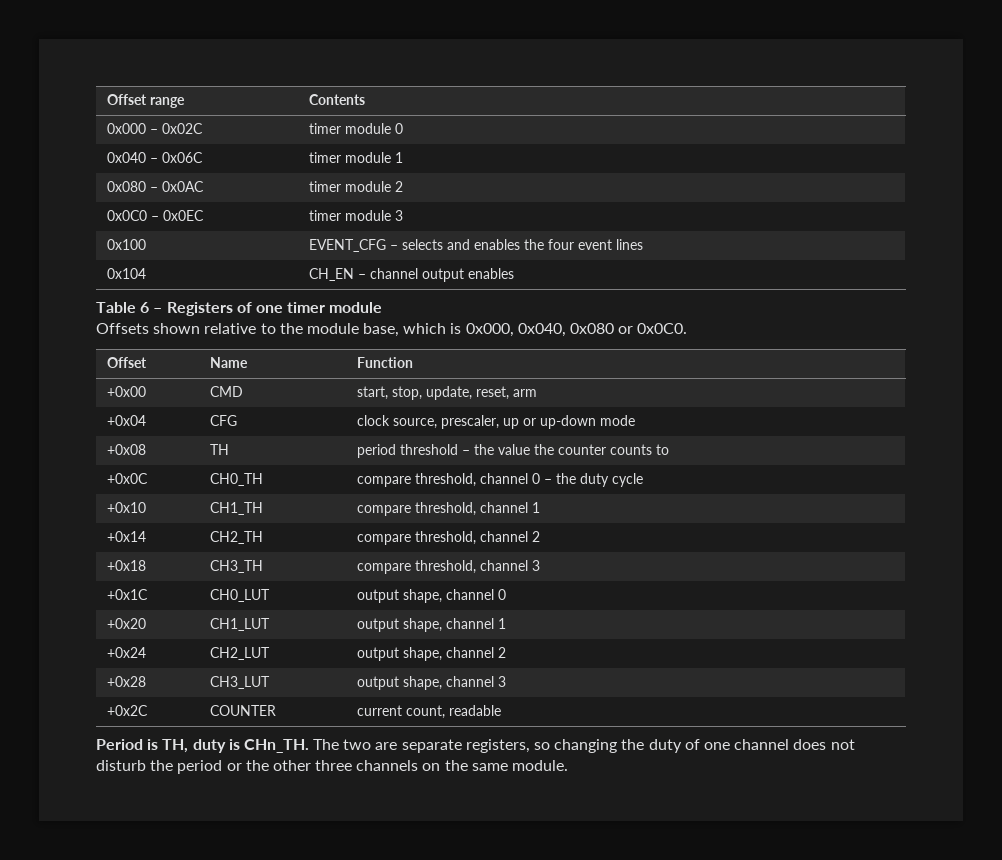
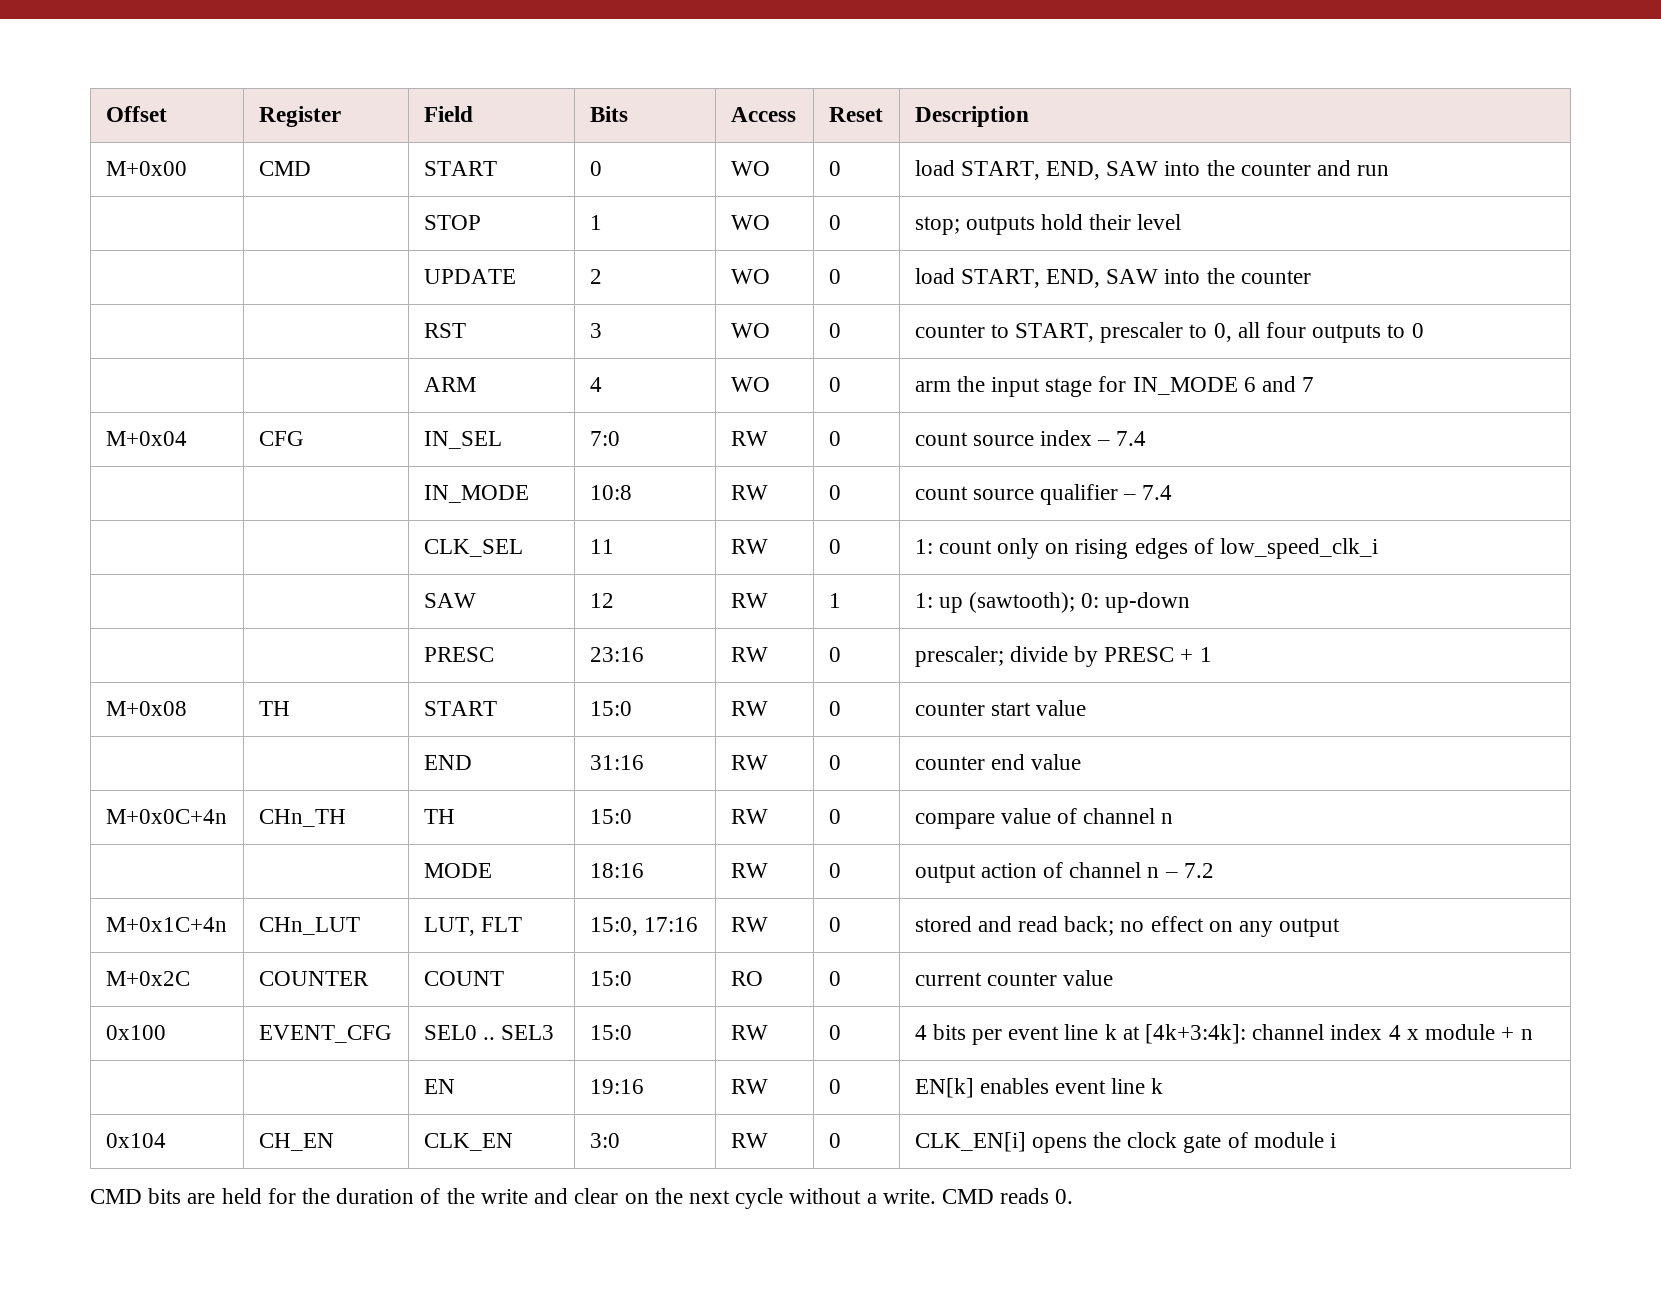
- Offset range | Contents
- 0x000 – 0x02C | timer module 0
- 0x040 – 0x06C | timer module 1
- 0x080 – 0x0AC | timer module 2
- 0x0C0 – 0x0EC | timer module 3
- 0x100 | EVENT_CFG – selects and enables the four event lines
- 0x104 | CH_EN – channel output enables
- Table 6 – Registers of one timer module
- Offsets shown relative to the module base, which is 0x000, 0x040, 0x080 or 0x0C0.
- Offset | Name | Function
- +0x00 | CMD | start, stop, update, reset, arm
- +0x04 | CFG | clock source, prescaler, up or up-down mode
- +0x08 | TH | period threshold – the value the counter counts to
- +0x0C | CH0_TH | compare threshold, channel 0 – the duty cycle
- +0x10 | CH1_TH | compare threshold, channel 1
- +0x14 | CH2_TH | compare threshold, channel 2
- +0x18 | CH3_TH | compare threshold, channel 3
- +0x1C | CH0_LUT | output shape, channel 0
- +0x20 | CH1_LUT | output shape, channel 1
- +0x24 | CH2_LUT | output shape, channel 2
- +0x28 | CH3_LUT | output shape, channel 3
- +0x2C | COUNTER | current count, readable
- Period is TH, duty is CHn_TH. The two are separate registers, so changing the duty of one channel does not disturb the period or the other three channels on the same module.
+ Offset | Register | Field | Bits | Access | Reset | Description
+ M+0x00 | CMD | START | 0 | WO | 0 | load START, END, SAW into the counter and run
+ | | STOP | 1 | WO | 0 | stop; outputs hold their level
+ | | UPDATE | 2 | WO | 0 | load START, END, SAW into the counter
+ | | RST | 3 | WO | 0 | counter to START, prescaler to 0, all four outputs to 0
+ | | ARM | 4 | WO | 0 | arm the input stage for IN_MODE 6 and 7
+ M+0x04 | CFG | IN_SEL | 7:0 | RW | 0 | count source index – 7.4
+ | | IN_MODE | 10:8 | RW | 0 | count source qualifier – 7.4
+ | | CLK_SEL | 11 | RW | 0 | 1: count only on rising edges of low_speed_clk_i
+ | | SAW | 12 | RW | 1 | 1: up (sawtooth); 0: up-down
+ | | PRESC | 23:16 | RW | 0 | prescaler; divide by PRESC + 1
+ M+0x08 | TH | START | 15:0 | RW | 0 | counter start value
+ | | END | 31:16 | RW | 0 | counter end value
+ M+0x0C+4n | CHn_TH | TH | 15:0 | RW | 0 | compare value of channel n
+ | | MODE | 18:16 | RW | 0 | output action of channel n – 7.2
+ M+0x1C+4n | CHn_LUT | LUT, FLT | 15:0, 17:16 | RW | 0 | stored and read back; no effect on any output
+ M+0x2C | COUNTER | COUNT | 15:0 | RO | 0 | current counter value
+ 0x100 | EVENT_CFG | SEL0 .. SEL3 | 15:0 | RW | 0 | 4 bits per event line k at [4k+3:4k]: channel index 4 x module + n
+ | | EN | 19:16 | RW | 0 | EN[k] enables event line k
+ 0x104 | CH_EN | CLK_EN | 3:0 | RW | 0 | CLK_EN[i] opens the clock gate of module i
+ CMD bits are held for the duration of the write and clear on the next cycle without a write. CMD reads 0.

